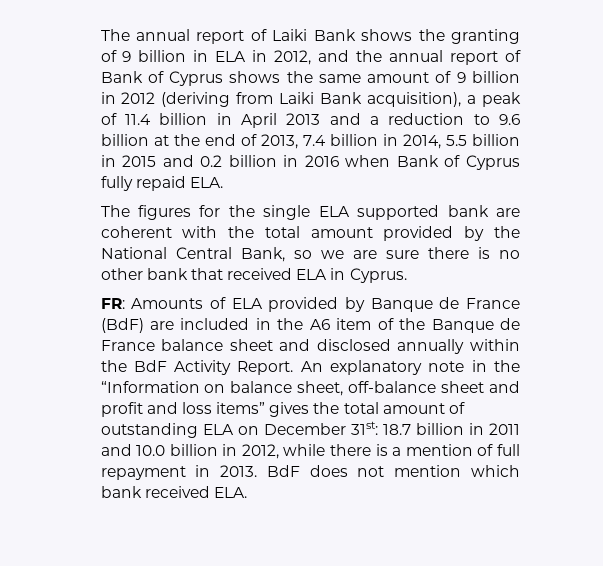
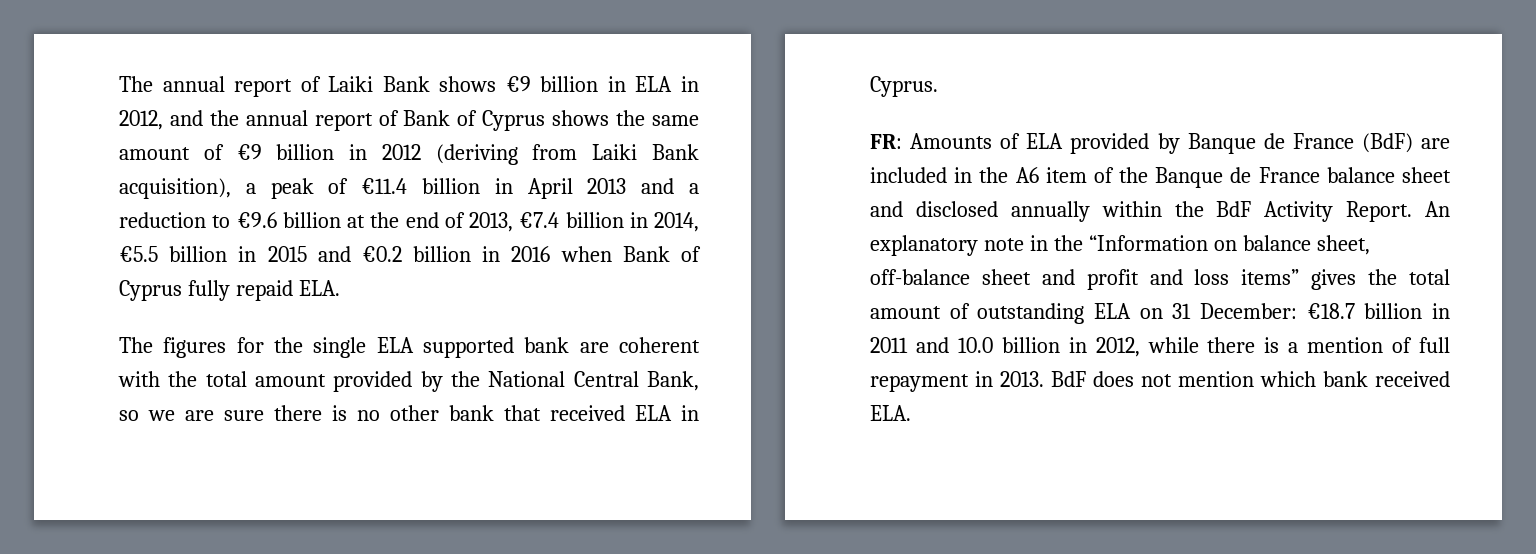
- The annual report of Laiki Bank shows the granting of 9 billion in ELA in 2012, and the annual report of Bank of Cyprus shows the same amount of 9 billion in 2012 (deriving from Laiki Bank acquisition), a peak of 11.4 billion in April 2013 and a reduction to 9.6 billion at the end of 2013, 7.4 billion in 2014, 5.5 billion in 2015 and 0.2 billion in 2016 when Bank of Cyprus fully repaid ELA.
+ The annual report of Laiki Bank shows €9 billion in ELA in 2012, and the annual report of Bank of Cyprus shows the same amount of €9 billion in 2012 (deriving from Laiki Bank acquisition), a peak of €11.4 billion in April 2013 and a reduction to €9.6 billion at the end of 2013, €7.4 billion in 2014, €5.5 billion in 2015 and €0.2 billion in 2016 when Bank of Cyprus fully repaid ELA.
- An explanatory note in the “Information on balance sheet, off-balance sheet and profit and loss items” gives the total amount of outstanding ELA on December 31st: 18.7 billion in 2011 and 10.0 billion in 2012, while there is a mention of full repayment in 2013.
+ An explanatory note in the “Information on balance sheet, off-balance sheet and profit and loss items” gives the total amount of outstanding ELA on 31 December: €18.7 billion in 2011 and 10.0 billion in 2012, while there is a mention of full repayment in 2013.

